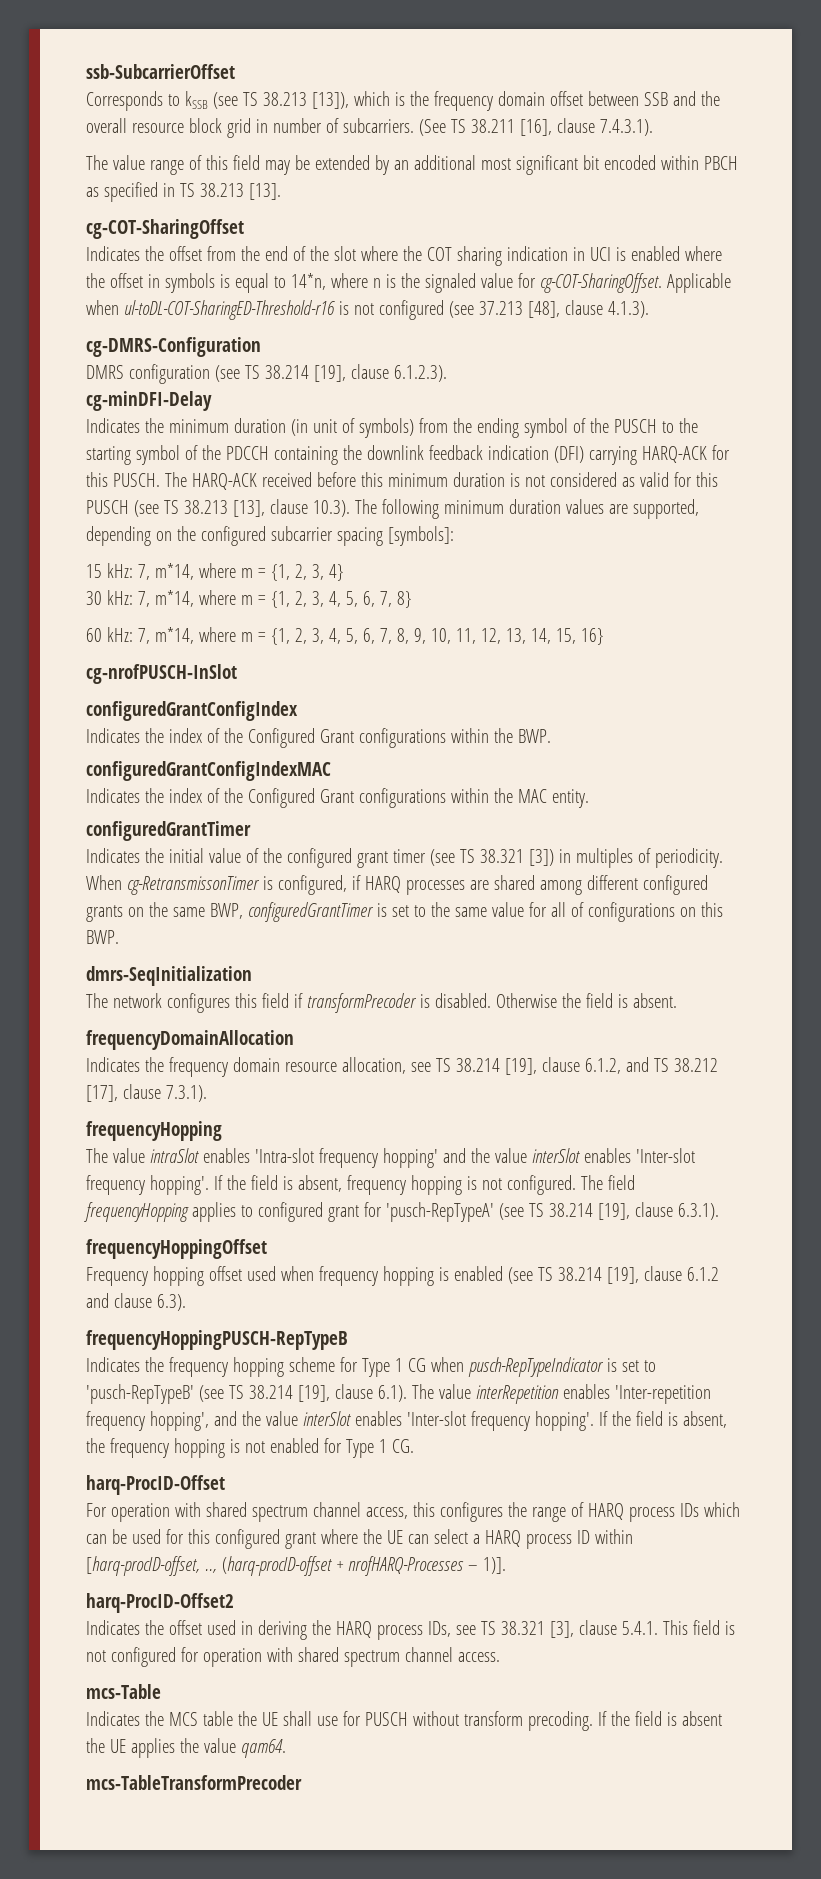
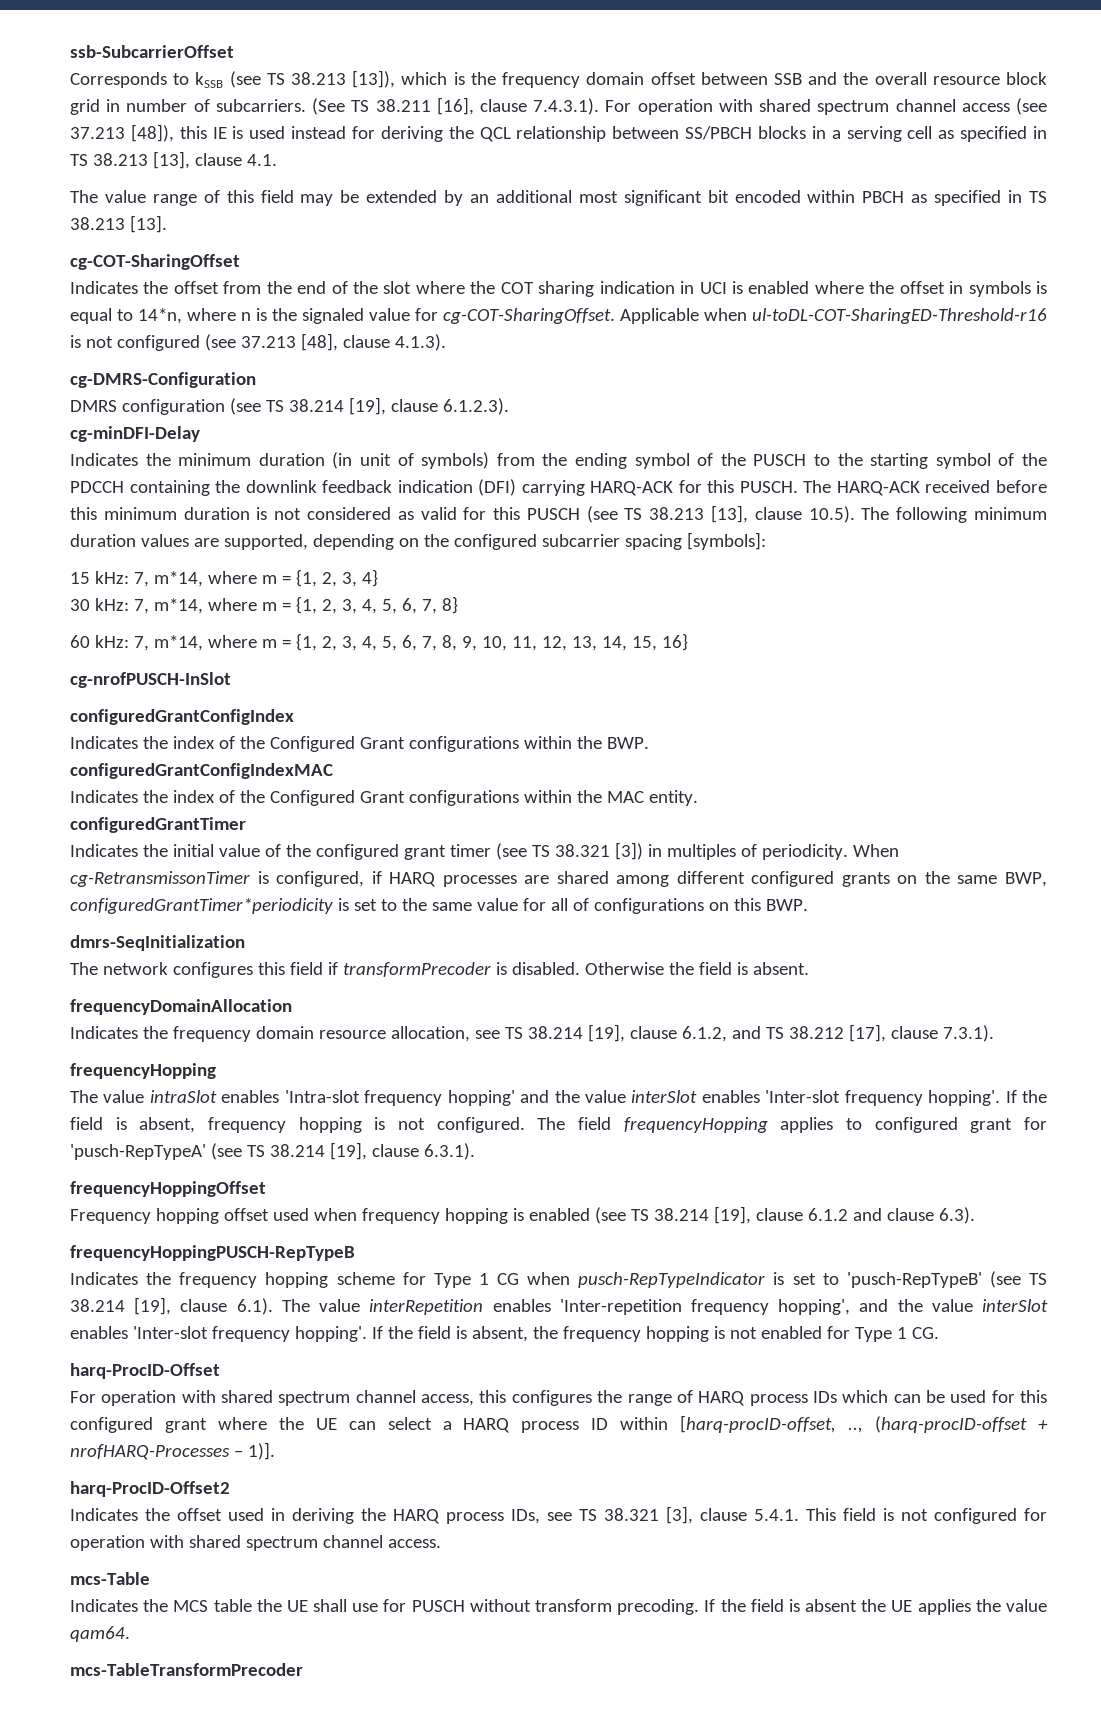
- (See TS 38.211 [16], clause 7.4.3.1).
+ (See TS 38.211 [16], clause 7.4.3.1). For operation with shared spectrum channel access (see 37.213 [48]), this IE is used instead for deriving the QCL relationship between SS/PBCH blocks in a serving cell as specified in TS 38.213 [13], clause 4.1.
- The HARQ-ACK received before this minimum duration is not considered as valid for this PUSCH (see TS 38.213 [13], clause 10.3). The following minimum duration values are supported, depending on the configured subcarrier spacing [symbols]:
+ The HARQ-ACK received before this minimum duration is not considered as valid for this PUSCH (see TS 38.213 [13], clause 10.5). The following minimum duration values are supported, depending on the configured subcarrier spacing [symbols]:
- When cg-RetransmissonTimer is configured, if HARQ processes are shared among different configured grants on the same BWP, configuredGrantTimer is set to the same value for all of configurations on this BWP.
+ When cg-RetransmissonTimer is configured, if HARQ processes are shared among different configured grants on the same BWP, configuredGrantTimer*periodicity is set to the same value for all of configurations on this BWP.

